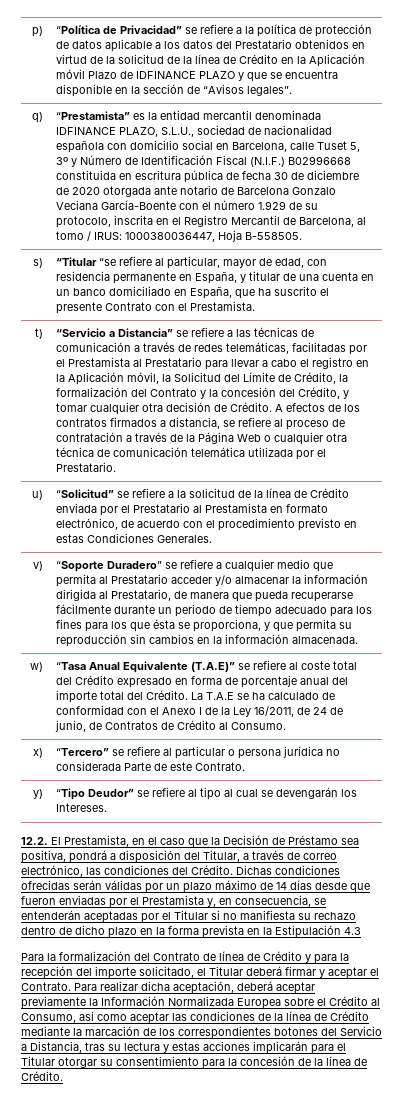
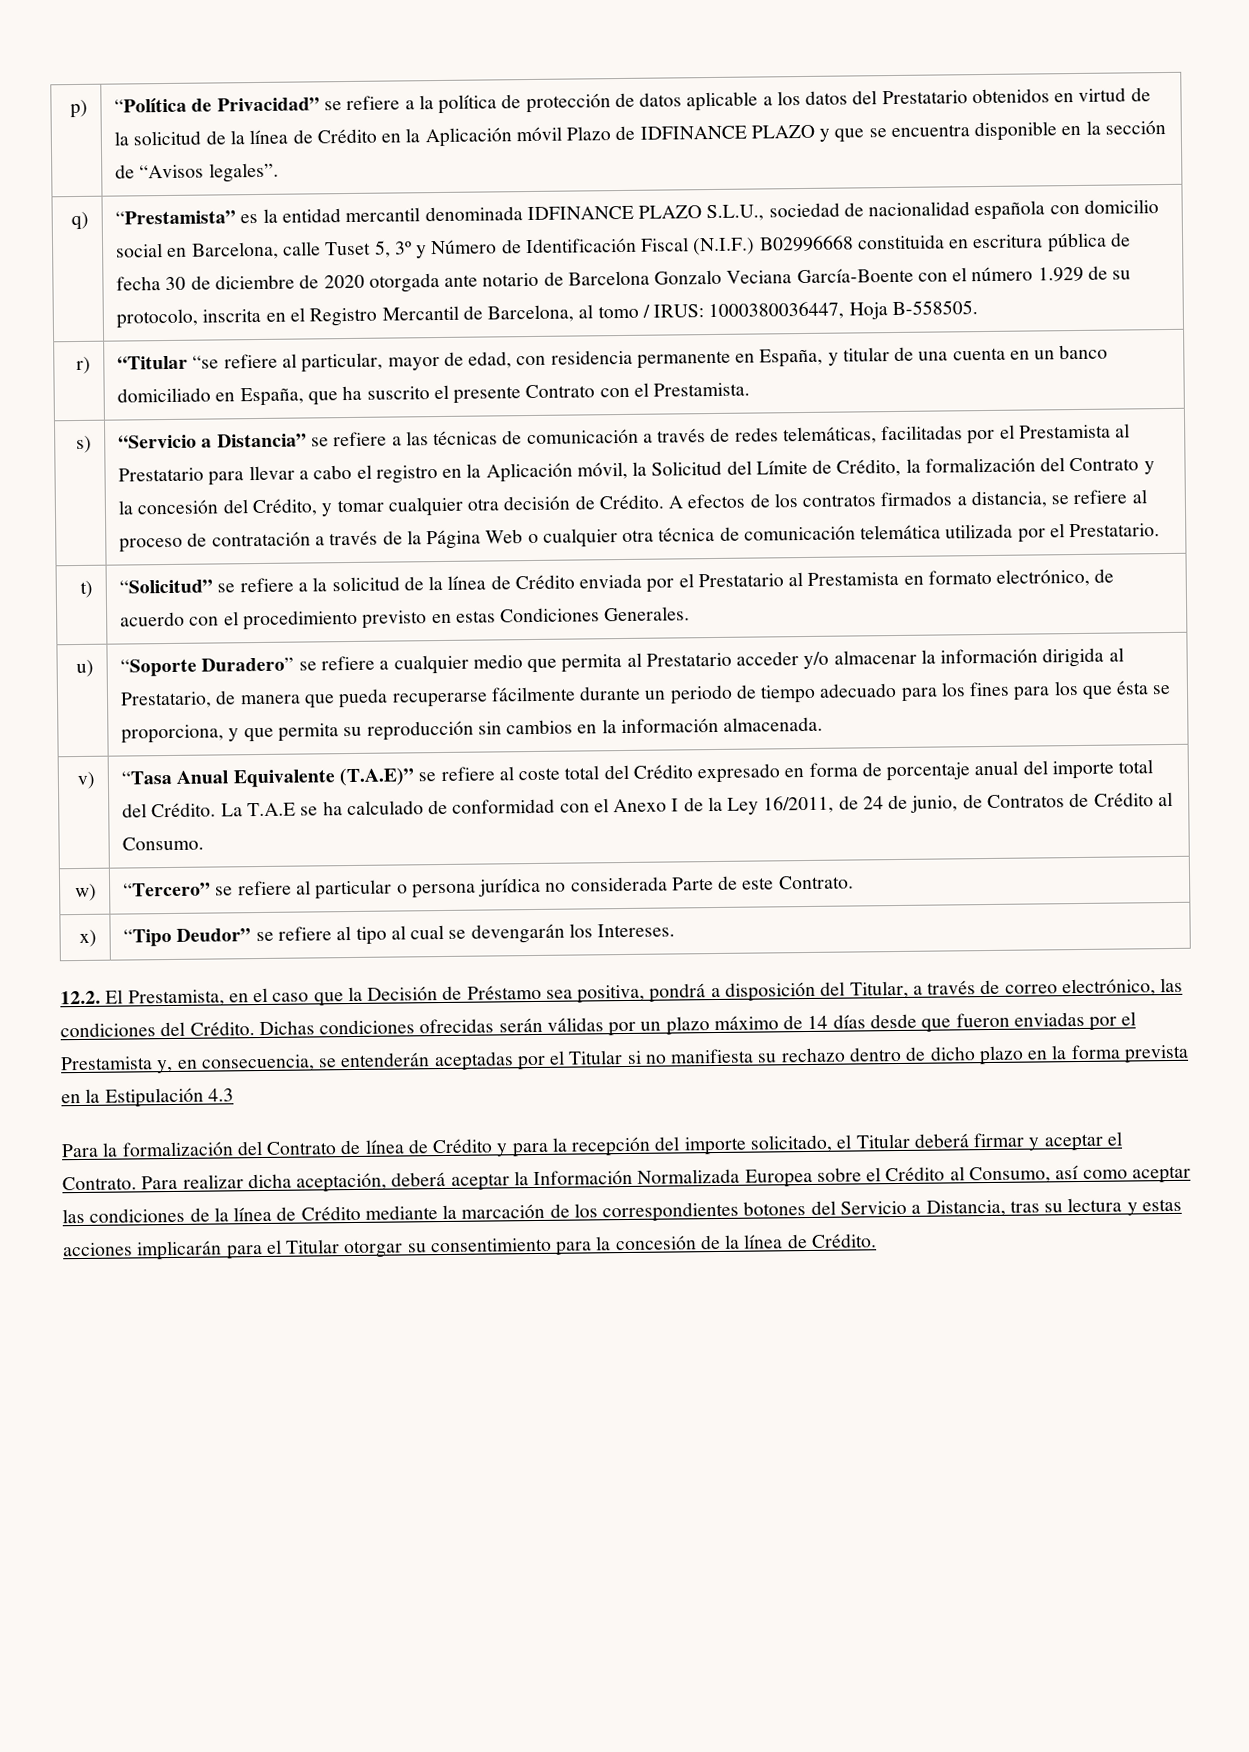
- “Prestamista” es la entidad mercantil denominada IDFINANCE PLAZO, S.L.U., sociedad de nacionalidad española con domicilio social en Barcelona, calle Tuset 5, 3º y Número de Identificación Fiscal (N.I.F.) B02996668 constituida en escritura pública de fecha 30 de diciembre de 2020 otorgada ante notario de Barcelona Gonzalo Veciana García-Boente con el número 1.929 de su protocolo, inscrita en el Registro Mercantil de Barcelona, al tomo / IRUS:
+ “Prestamista” es la entidad mercantil denominada IDFINANCE PLAZO S.L.U., sociedad de nacionalidad española con domicilio social en Barcelona, calle Tuset 5, 3º y Número de Identificación Fiscal (N.I.F.) B02996668 constituida en escritura pública de fecha 30 de diciembre de 2020 otorgada ante notario de Barcelona Gonzalo Veciana García-Boente con el número 1.929 de su protocolo, inscrita en el Registro Mercantil de Barcelona, al tomo / IRUS:
- s) | “Titular “se refiere al particular, mayor de edad, con residencia permanente en España, y titular de una cuenta en un banco domiciliado en España, que ha suscrito el presente Contrato con el Prestamista.
+ r) | “Titular “se refiere al particular, mayor de edad, con residencia permanente en España, y titular de una cuenta en un banco domiciliado en España, que ha suscrito el presente Contrato con el Prestamista.
- t)
+ s)
- u) | “Solicitud” se refiere a la solicitud de la línea de Crédito enviada por el Prestatario al Prestamista en formato electrónico, de acuerdo con el procedimiento previsto en estas Condiciones Generales.
+ t) | “Solicitud” se refiere a la solicitud de la línea de Crédito enviada por el Prestatario al Prestamista en formato electrónico, de acuerdo con el procedimiento previsto en estas Condiciones Generales.
- v)
+ u)
- w)
+ v)
- x) | “Tercero” se refiere al particular o persona jurídica no considerada Parte de este Contrato.
+ w) | “Tercero” se refiere al particular o persona jurídica no considerada Parte de este Contrato.
- y) | “Tipo Deudor” se refiere al tipo al cual se devengarán los Intereses.
+ x) | “Tipo Deudor” se refiere al tipo al cual se devengarán los Intereses.
- Para realizar dicha aceptación, deberá aceptar previamente la Información Normalizada Europea sobre el Crédito al Consumo, así como aceptar las condiciones de la línea de Crédito mediante la marcación de los correspondientes botones del Servicio a Distancia, tras su lectura y estas acciones implicarán para el Titular otorgar su consentimiento para la concesión de la línea de Crédito.
+ Para realizar dicha aceptación, deberá aceptar la Información Normalizada Europea sobre el Crédito al Consumo, así como aceptar las condiciones de la línea de Crédito mediante la marcación de los correspondientes botones del Servicio a Distancia, tras su lectura y estas acciones implicarán para el Titular otorgar su consentimiento para la concesión de la línea de Crédito.

